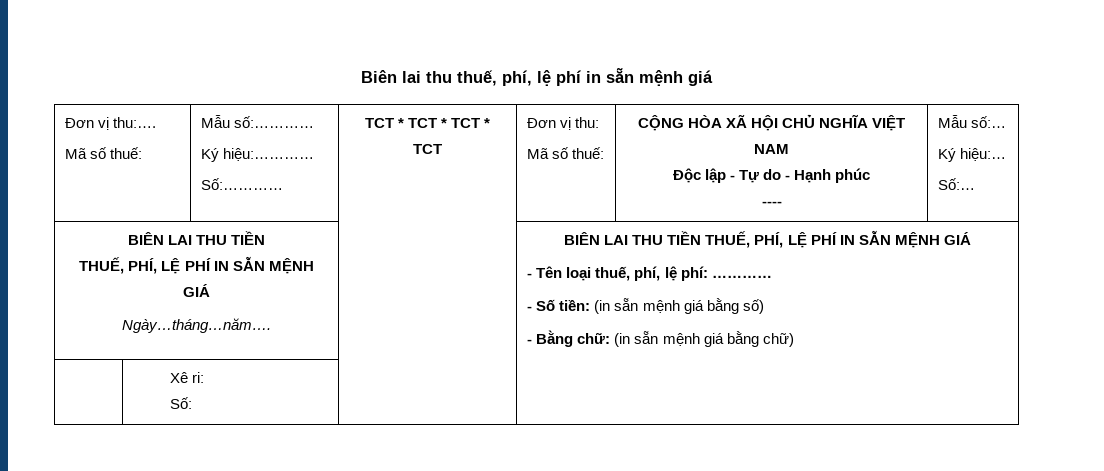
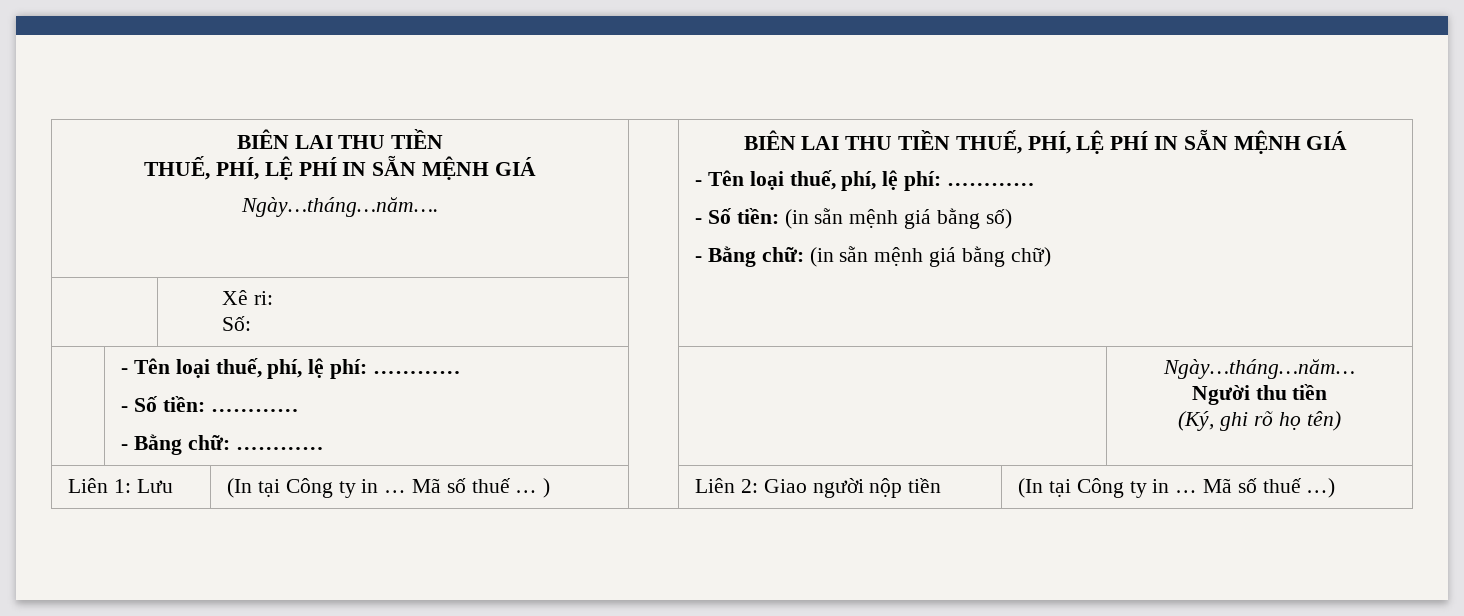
- Biên lai thu thuế, phí, lệ phí in sẵn mệnh giá
- Đơn vị thu:….
- Mã số thuế: | Mẫu số:…………
- Ký hiệu:…………
- Số:………… | TCT * TCT * TCT * TCT | Đơn vị thu:
- Mã số thuế: | CỘNG HÒA XÃ HỘI CHỦ NGHĨA VIỆT NAM
- Độc lập - Tự do - Hạnh phúc
- ---- | Mẫu số:…
- Ký hiệu:…
- Số:…
+ | - Tên loại thuế, phí, lệ phí: …………
+ - Số tiền: …………
+ - Bằng chữ: ………… | | | Ngày…tháng…năm…
+ Người thu tiền
+ (Ký, ghi rõ họ tên)
+ Liên 1: Lưu | (In tại Công ty in … Mã số thuế … ) | | Liên 2: Giao người nộp tiền | (In tại Công ty in … Mã số thuế …)

